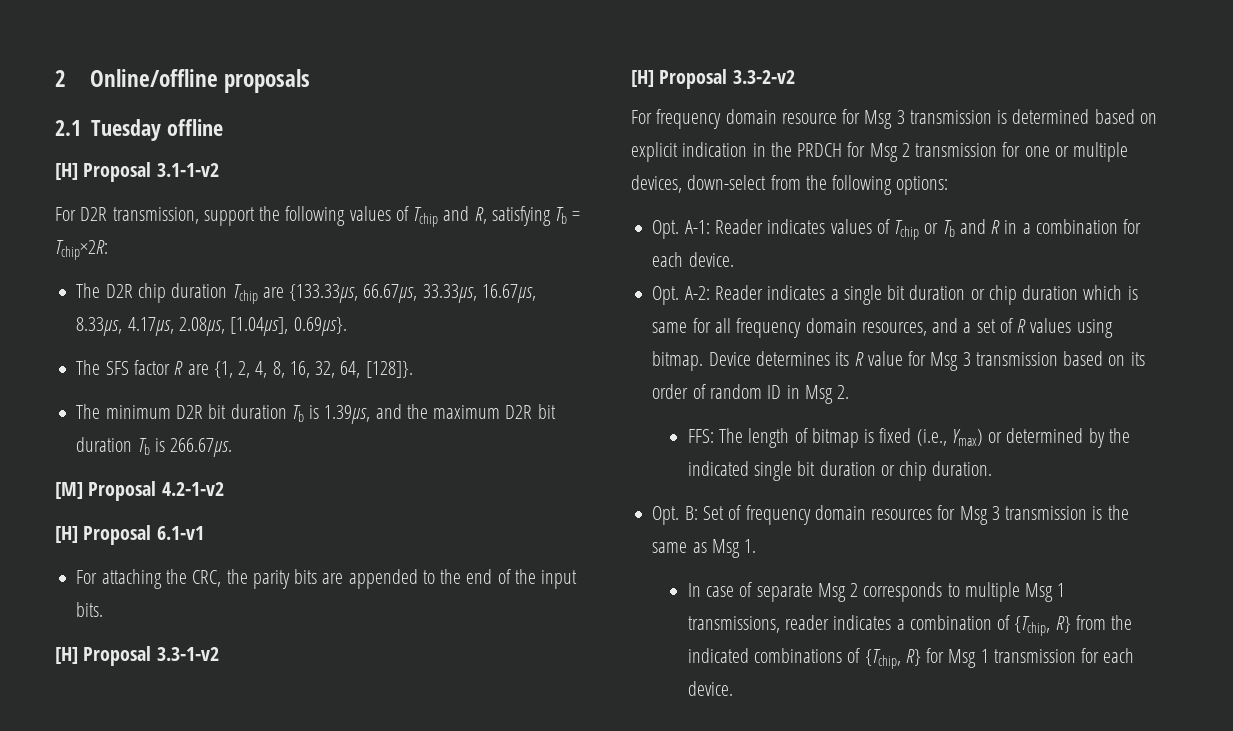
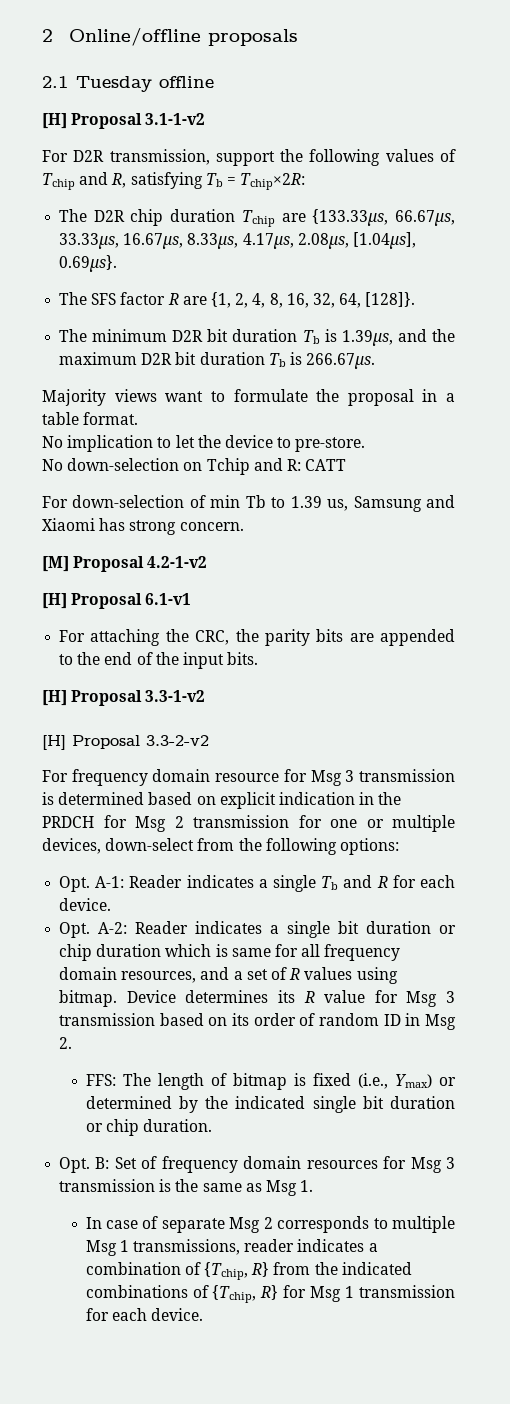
+ Majority views want to formulate the proposal in a table format.
+ No implication to let the device to pre-store.
+ No down-selection on Tchip and R: CATT
+ For down-selection of min Tb to 1.39 us, Samsung and Xiaomi has strong concern.
- Opt. A-1: Reader indicates values of Tchip or Tb and R in a combination for each device.
+ Opt. A-1: Reader indicates a single Tb and R for each device.

